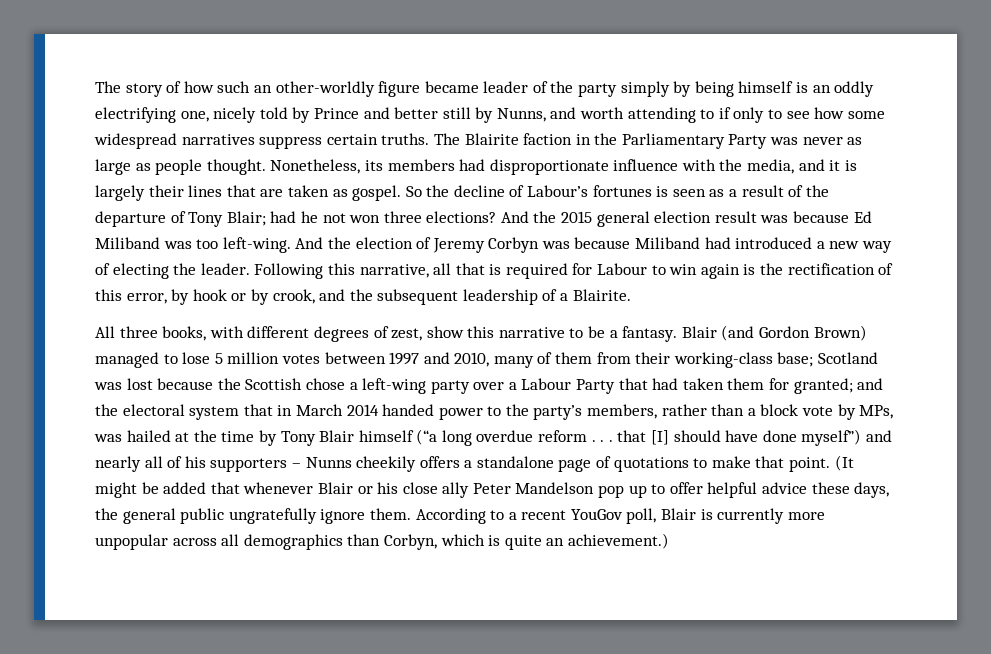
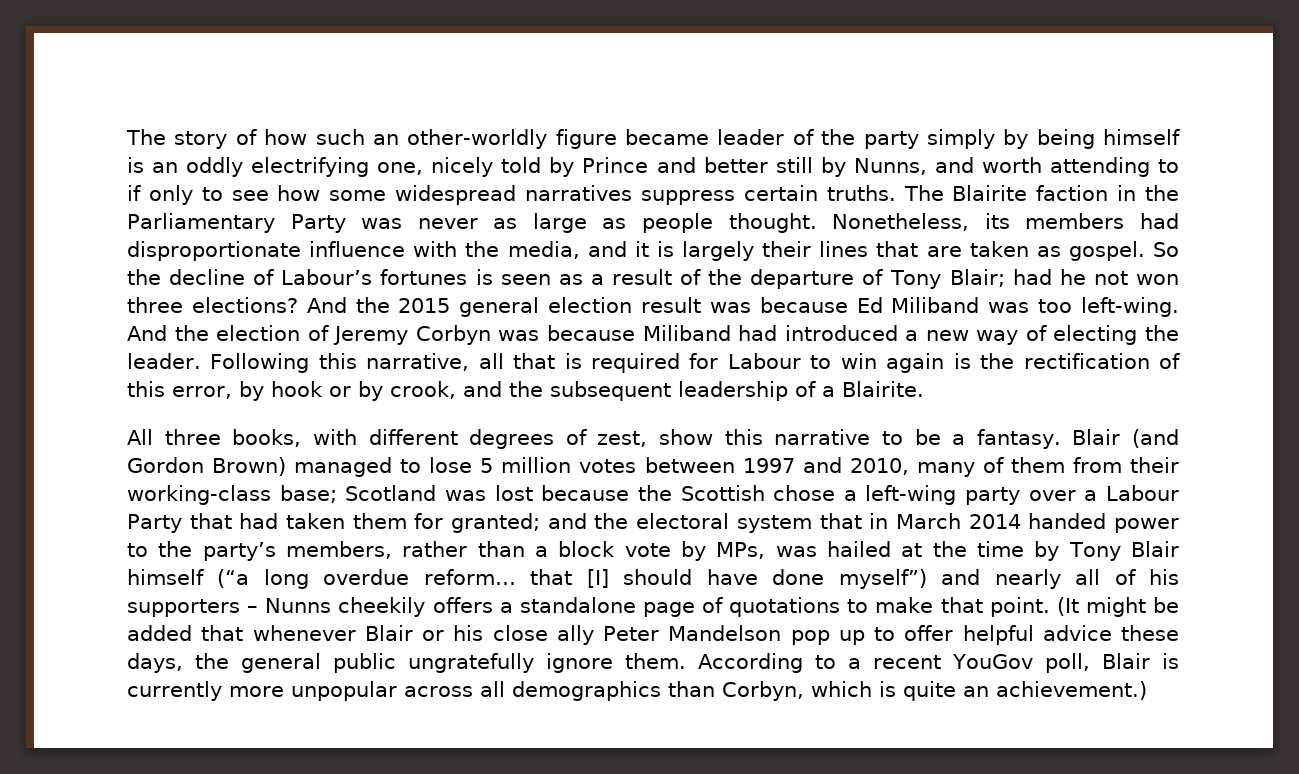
- and the electoral system that in March 2014 handed power to the party’s members, rather than a block vote by MPs, was hailed at the time by Tony Blair himself (“a long overdue reform . . . that [I] should have done myself”) and nearly all of his supporters – Nunns cheekily offers a standalone page of quotations to make that point.
+ and the electoral system that in March 2014 handed power to the party’s members, rather than a block vote by MPs, was hailed at the time by Tony Blair himself (“a long overdue reform… that [I] should have done myself”) and nearly all of his supporters – Nunns cheekily offers a standalone page of quotations to make that point.

